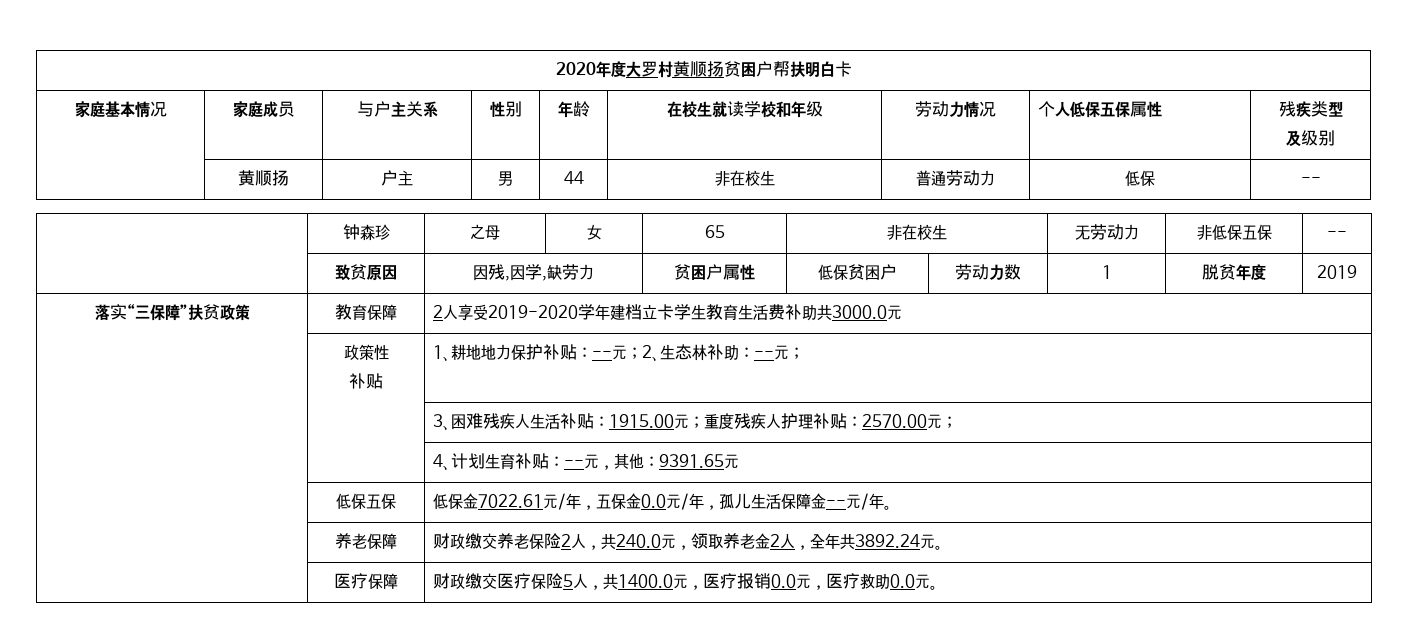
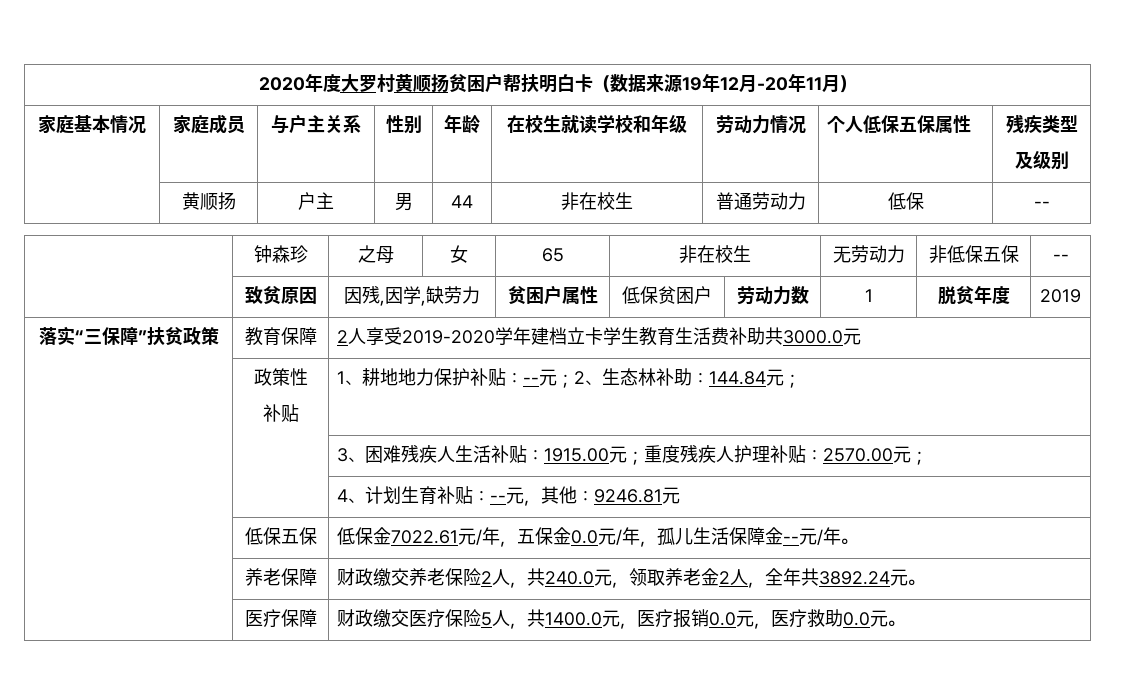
- 2020年度大罗村黄顺扬贫困户帮扶明白卡
+ 2020年度大罗村黄顺扬贫困户帮扶明白卡（数据来源19年12月-20年11月）
  | 政策性
- 补贴 | 1、耕地地力保护补贴：--元；2、生态林补助：--元；
+ 补贴 | 1、耕地地力保护补贴：--元；2、生态林补助：144.84元；
- | | 4、计划生育补贴：--元，其他：9391.65元
+ | | 4、计划生育补贴：--元，其他：9246.81元

